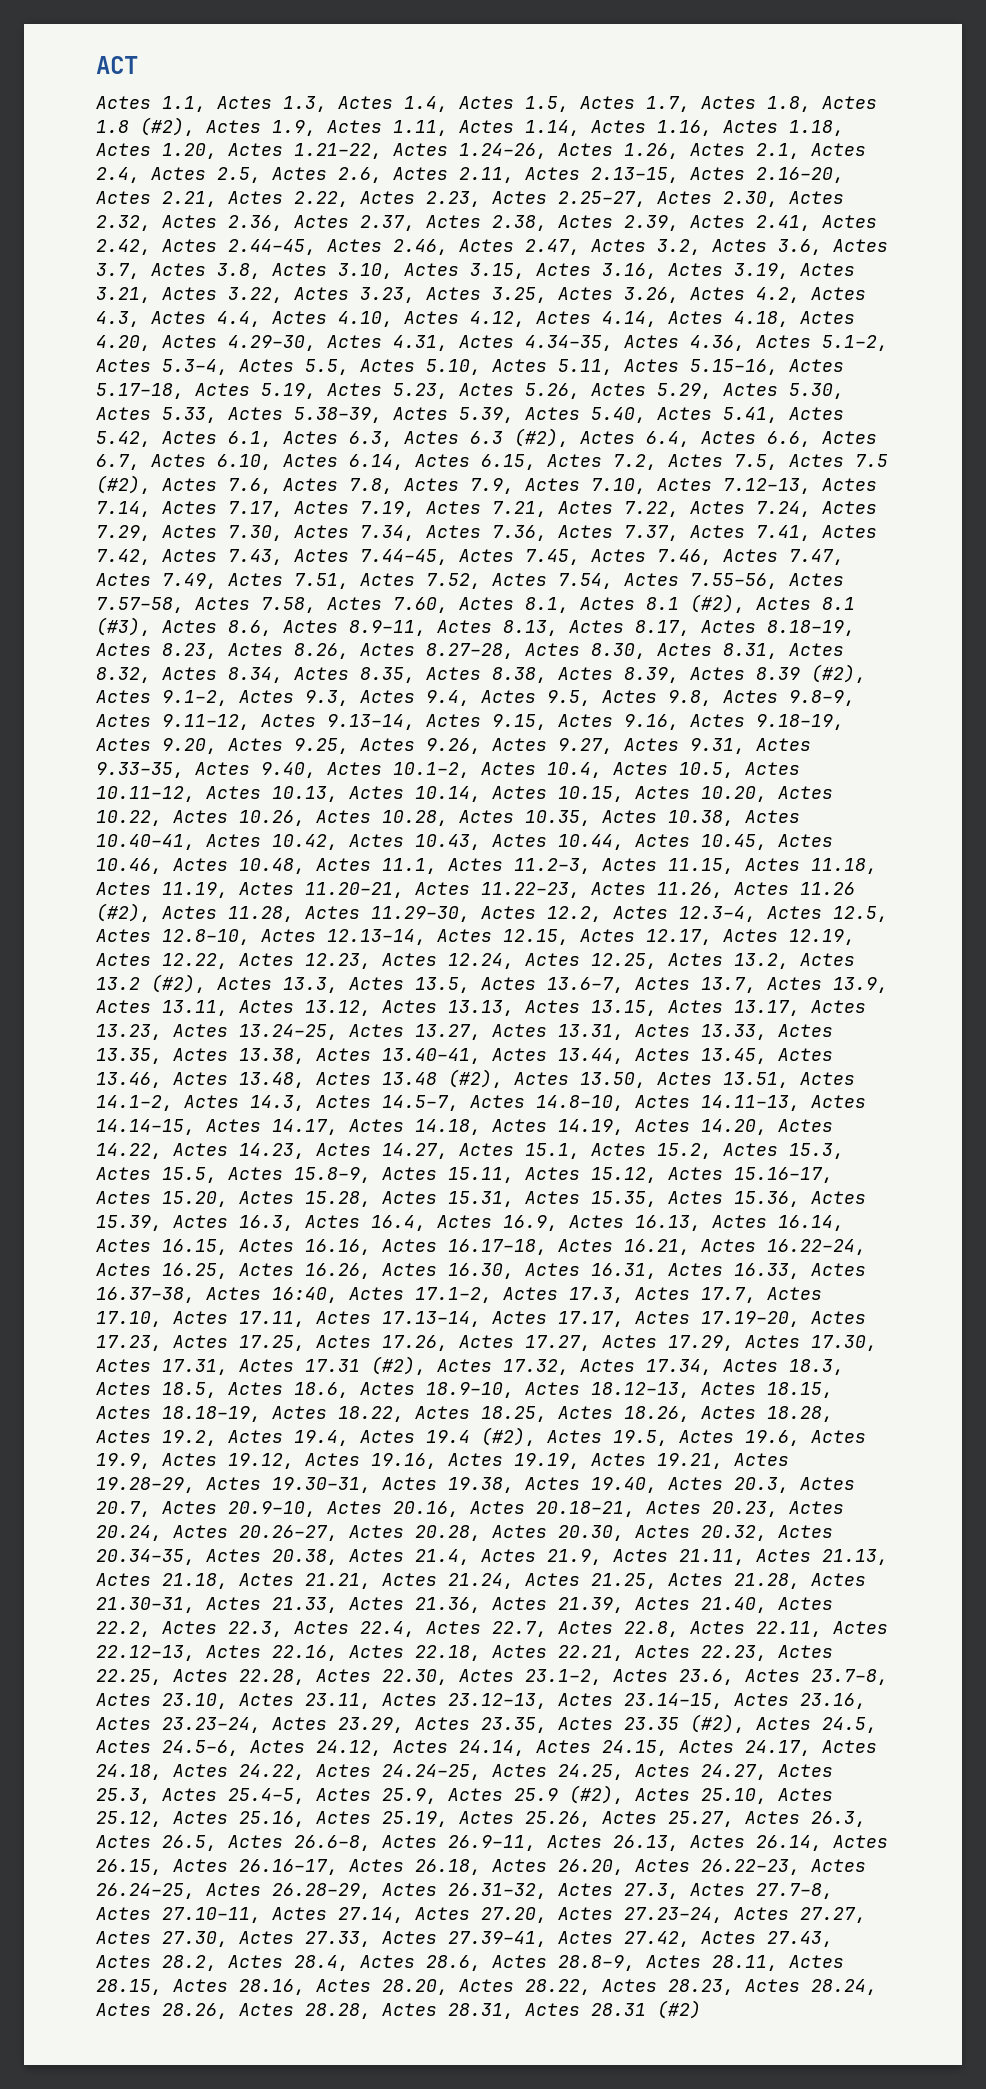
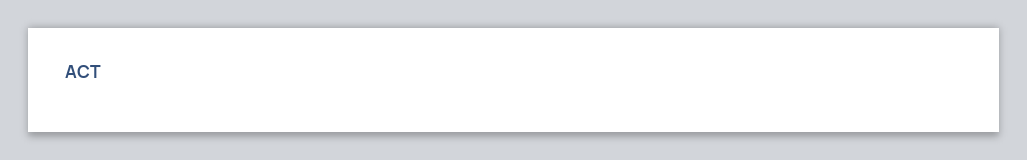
- Actes 1.1, Actes 1.3, Actes 1.4, Actes 1.5, Actes 1.7, Actes 1.8, Actes 1.8 (#2), Actes 1.9, Actes 1.11, Actes 1.14, Actes 1.16, Actes 1.18, Actes 1.20, Actes 1.21–22, Actes 1.24–26, Actes 1.26, Actes 2.1, Actes 2.4, Actes 2.5, Actes 2.6, Actes 2.11, Actes 2.13–15, Actes 2.16–20, Actes 2.21, Actes 2.22, Actes 2.23, Actes 2.25–27, Actes 2.30, Actes 2.32, Actes 2.36, Actes 2.37, Actes 2.38, Actes 2.39, Actes 2.41, Actes 2.42, Actes 2.44–45, Actes 2.46, Actes 2.47, Actes 3.2, Actes 3.6, Actes 3.7, Actes 3.8, Actes 3.10, Actes 3.15, Actes 3.16, Actes 3.19, Actes 3.21, Actes 3.22, Actes 3.23, Actes 3.25, Actes 3.26, Actes 4.2, Actes 4.3, Actes 4.4, Actes 4.10, Actes 4.12, Actes 4.14, Actes 4.18, Actes 4.20, Actes 4.29–30, Actes 4.31, Actes 4.34–35, Actes 4.36, Actes 5.1–2, Actes 5.3–4, Actes 5.5, Actes 5.10, Actes 5.11, Actes 5.15–16, Actes 5.17–18, Actes 5.19, Actes 5.23, Actes 5.26, Actes 5.29, Actes 5.30, Actes 5.33, Actes 5.38–39, Actes 5.39, Actes 5.40, Actes 5.41, Actes 5.42, Actes 6.1, Actes 6.3, Actes 6.3 (#2), Actes 6.4, Actes 6.6, Actes 6.7, Actes 6.10, Actes 6.14, Actes 6.15, Actes 7.2, Actes 7.5, Actes 7.5 (#2), Actes 7.6, Actes 7.8, Actes 7.9, Actes 7.10, Actes 7.12–13, Actes 7.14, Actes 7.17, Actes 7.19, Actes 7.21, Actes 7.22, Actes 7.24, Actes 7.29, Actes 7.30, Actes 7.34, Actes 7.36, Actes 7.37, Actes 7.41, Actes 7.42, Actes 7.43, Actes 7.44–45, Actes 7.45, Actes 7.46, Actes 7.47, Actes 7.49, Actes 7.51, Actes 7.52, Actes 7.54, Actes 7.55–56, Actes 7.57–58, Actes 7.58, Actes 7.60, Actes 8.1, Actes 8.1 (#2), Actes 8.1 (#3), Actes 8.6, Actes 8.9–11, Actes 8.13, Actes 8.17, Actes 8.18–19, Actes 8.23, Actes 8.26, Actes 8.27–28, Actes 8.30, Actes 8.31, Actes 8.32, Actes 8.34, Actes 8.35, Actes 8.38, Actes 8.39, Actes 8.39 (#2), Actes 9.1–2, Actes 9.3, Actes 9.4, Actes 9.5, Actes 9.8, Actes 9.8–9, Actes 9.11–12, Actes 9.13–14, Actes 9.15, Actes 9.16, Actes 9.18–19, Actes 9.20, Actes 9.25, Actes 9.26, Actes 9.27, Actes 9.31, Actes 9.33–35, Actes 9.40, Actes 10.1–2, Actes 10.4, Actes 10.5, Actes 10.11–12, Actes 10.13, Actes 10.14, Actes 10.15, Actes 10.20, Actes 10.22, Actes 10.26, Actes 10.28, Actes 10.35, Actes 10.38, Actes 10.40–41, Actes 10.42, Actes 10.43, Actes 10.44, Actes 10.45, Actes 10.46, Actes 10.48, Actes 11.1, Actes 11.2–3, Actes 11.15, Actes 11.18, Actes 11.19, Actes 11.20–21, Actes 11.22–23, Actes 11.26, Actes 11.26 (#2), Actes 11.28, Actes 11.29–30, Actes 12.2, Actes 12.3–4, Actes 12.5, Actes 12.8–10, Actes 12.13–14, Actes 12.15, Actes 12.17, Actes 12.19, Actes 12.22, Actes 12.23, Actes 12.24, Actes 12.25, Actes 13.2, Actes 13.2 (#2), Actes 13.3, Actes 13.5, Actes 13.6–7, Actes 13.7, Actes 13.9, Actes 13.11, Actes 13.12, Actes 13.13, Actes 13.15, Actes 13.17, Actes 13.23, Actes 13.24–25, Actes 13.27, Actes 13.31, Actes 13.33, Actes 13.35, Actes 13.38, Actes 13.40–41, Actes 13.44, Actes 13.45, Actes 13.46, Actes 13.48, Actes 13.48 (#2), Actes 13.50, Actes 13.51, Actes 14.1–2, Actes 14.3, Actes 14.5–7, Actes 14.8–10, Actes 14.11–13, Actes 14.14–15, Actes 14.17, Actes 14.18, Actes 14.19, Actes 14.20, Actes 14.22, Actes 14.23, Actes 14.27, Actes 15.1, Actes 15.2, Actes 15.3, Actes 15.5, Actes 15.8–9, Actes 15.11, Actes 15.12, Actes 15.16–17, Actes 15.20, Actes 15.28, Actes 15.31, Actes 15.35, Actes 15.36, Actes 15.39, Actes 16.3, Actes 16.4, Actes 16.9, Actes 16.13, Actes 16.14, Actes 16.15, Actes 16.16, Actes 16.17–18, Actes 16.21, Actes 16.22–24, Actes 16.25, Actes 16.26, Actes 16.30, Actes 16.31, Actes 16.33, Actes 16.37–38, Actes 16:40, Actes 17.1–2, Actes 17.3, Actes 17.7, Actes 17.10, Actes 17.11, Actes 17.13–14, Actes 17.17, Actes 17.19–20, Actes 17.23, Actes 17.25, Actes 17.26, Actes 17.27, Actes 17.29, Actes 17.30, Actes 17.31, Actes 17.31 (#2), Actes 17.32, Actes 17.34, Actes 18.3, Actes 18.5, Actes 18.6, Actes 18.9–10, Actes 18.12–13, Actes 18.15, Actes 18.18–19, Actes 18.22, Actes 18.25, Actes 18.26, Actes 18.28, Actes 19.2, Actes 19.4, Actes 19.4 (#2), Actes 19.5, Actes 19.6, Actes 19.9, Actes 19.12, Actes 19.16, Actes 19.19, Actes 19.21, Actes 19.28–29, Actes 19.30–31, Actes 19.38, Actes 19.40, Actes 20.3, Actes 20.7, Actes 20.9–10, Actes 20.16, Actes 20.18–21, Actes 20.23, Actes 20.24, Actes 20.26–27, Actes 20.28, Actes 20.30, Actes 20.32, Actes 20.34–35, Actes 20.38, Actes 21.4, Actes 21.9, Actes 21.11, Actes 21.13, Actes 21.18, Actes 21.21, Actes 21.24, Actes 21.25, Actes 21.28, Actes 21.30–31, Actes 21.33, Actes 21.36, Actes 21.39, Actes 21.40, Actes 22.2, Actes 22.3, Actes 22.4, Actes 22.7, Actes 22.8, Actes 22.11, Actes 22.12–13, Actes 22.16, Actes 22.18, Actes 22.21, Actes 22.23, Actes 22.25, Actes 22.28, Actes 22.30, Actes 23.1–2, Actes 23.6, Actes 23.7–8, Actes 23.10, Actes 23.11, Actes 23.12–13, Actes 23.14–15, Actes 23.16, Actes 23.23–24, Actes 23.29, Actes 23.35, Actes 23.35 (#2), Actes 24.5, Actes 24.5–6, Actes 24.12, Actes 24.14, Actes 24.15, Actes 24.17, Actes 24.18, Actes 24.22, Actes 24.24–25, Actes 24.25, Actes 24.27, Actes 25.3, Actes 25.4–5, Actes 25.9, Actes 25.9 (#2), Actes 25.10, Actes 25.12, Actes 25.16, Actes 25.19, Actes 25.26, Actes 25.27, Actes 26.3, Actes 26.5, Actes 26.6–8, Actes 26.9–11, Actes 26.13, Actes 26.14, Actes 26.15, Actes 26.16–17, Actes 26.18, Actes 26.20, Actes 26.22–23, Actes 26.24–25, Actes 26.28–29, Actes 26.31–32, Actes 27.3, Actes 27.7–8, Actes 27.10–11, Actes 27.14, Actes 27.20, Actes 27.23–24, Actes 27.27, Actes 27.30, Actes 27.33, Actes 27.39–41, Actes 27.42, Actes 27.43, Actes 28.2, Actes 28.4, Actes 28.6, Actes 28.8–9, Actes 28.11, Actes 28.15, Actes 28.16, Actes 28.20, Actes 28.22, Actes 28.23, Actes 28.24, Actes 28.26, Actes 28.28, Actes 28.31, Actes 28.31 (#2)

